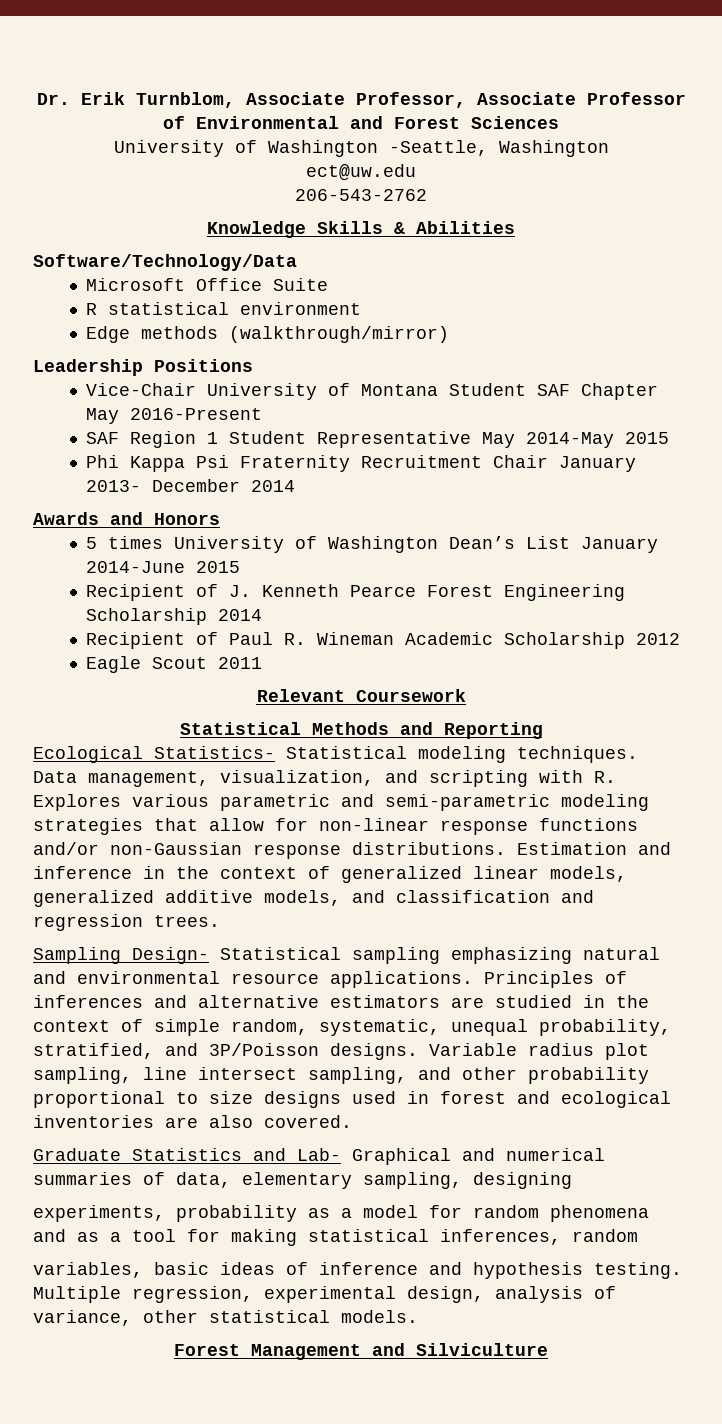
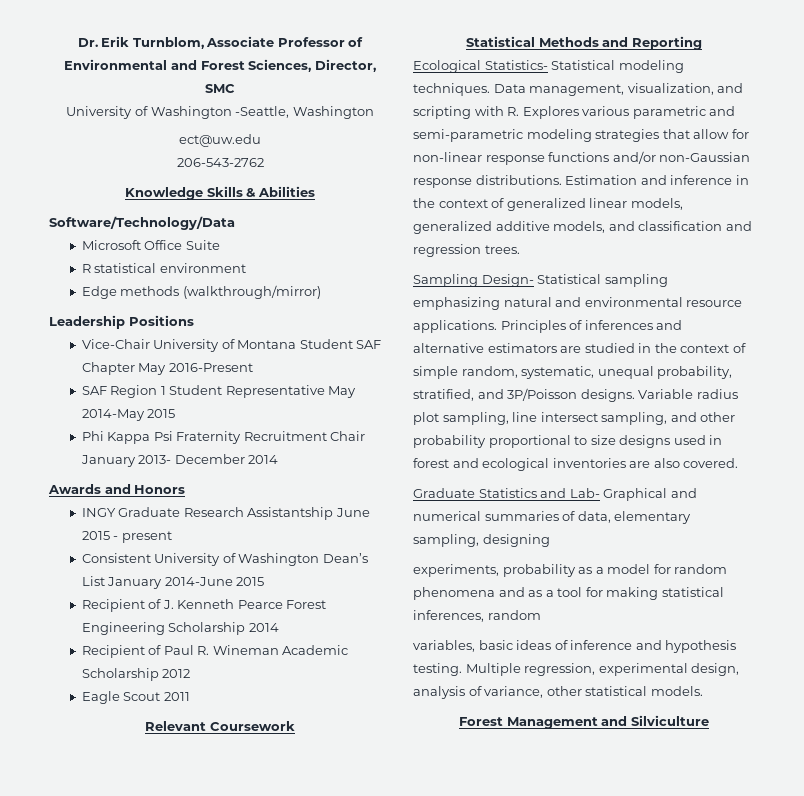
- Dr. Erik Turnblom, Associate Professor, Associate Professor of Environmental and Forest Sciences
+ Dr. Erik Turnblom, Associate Professor of Environmental and Forest Sciences, Director, SMC
- 5 times University of Washington Dean’s List January 2014-June 2015
+ INGY Graduate Research Assistantship June 2015 - present
+ Consistent University of Washington Dean’s List January 2014-June 2015

